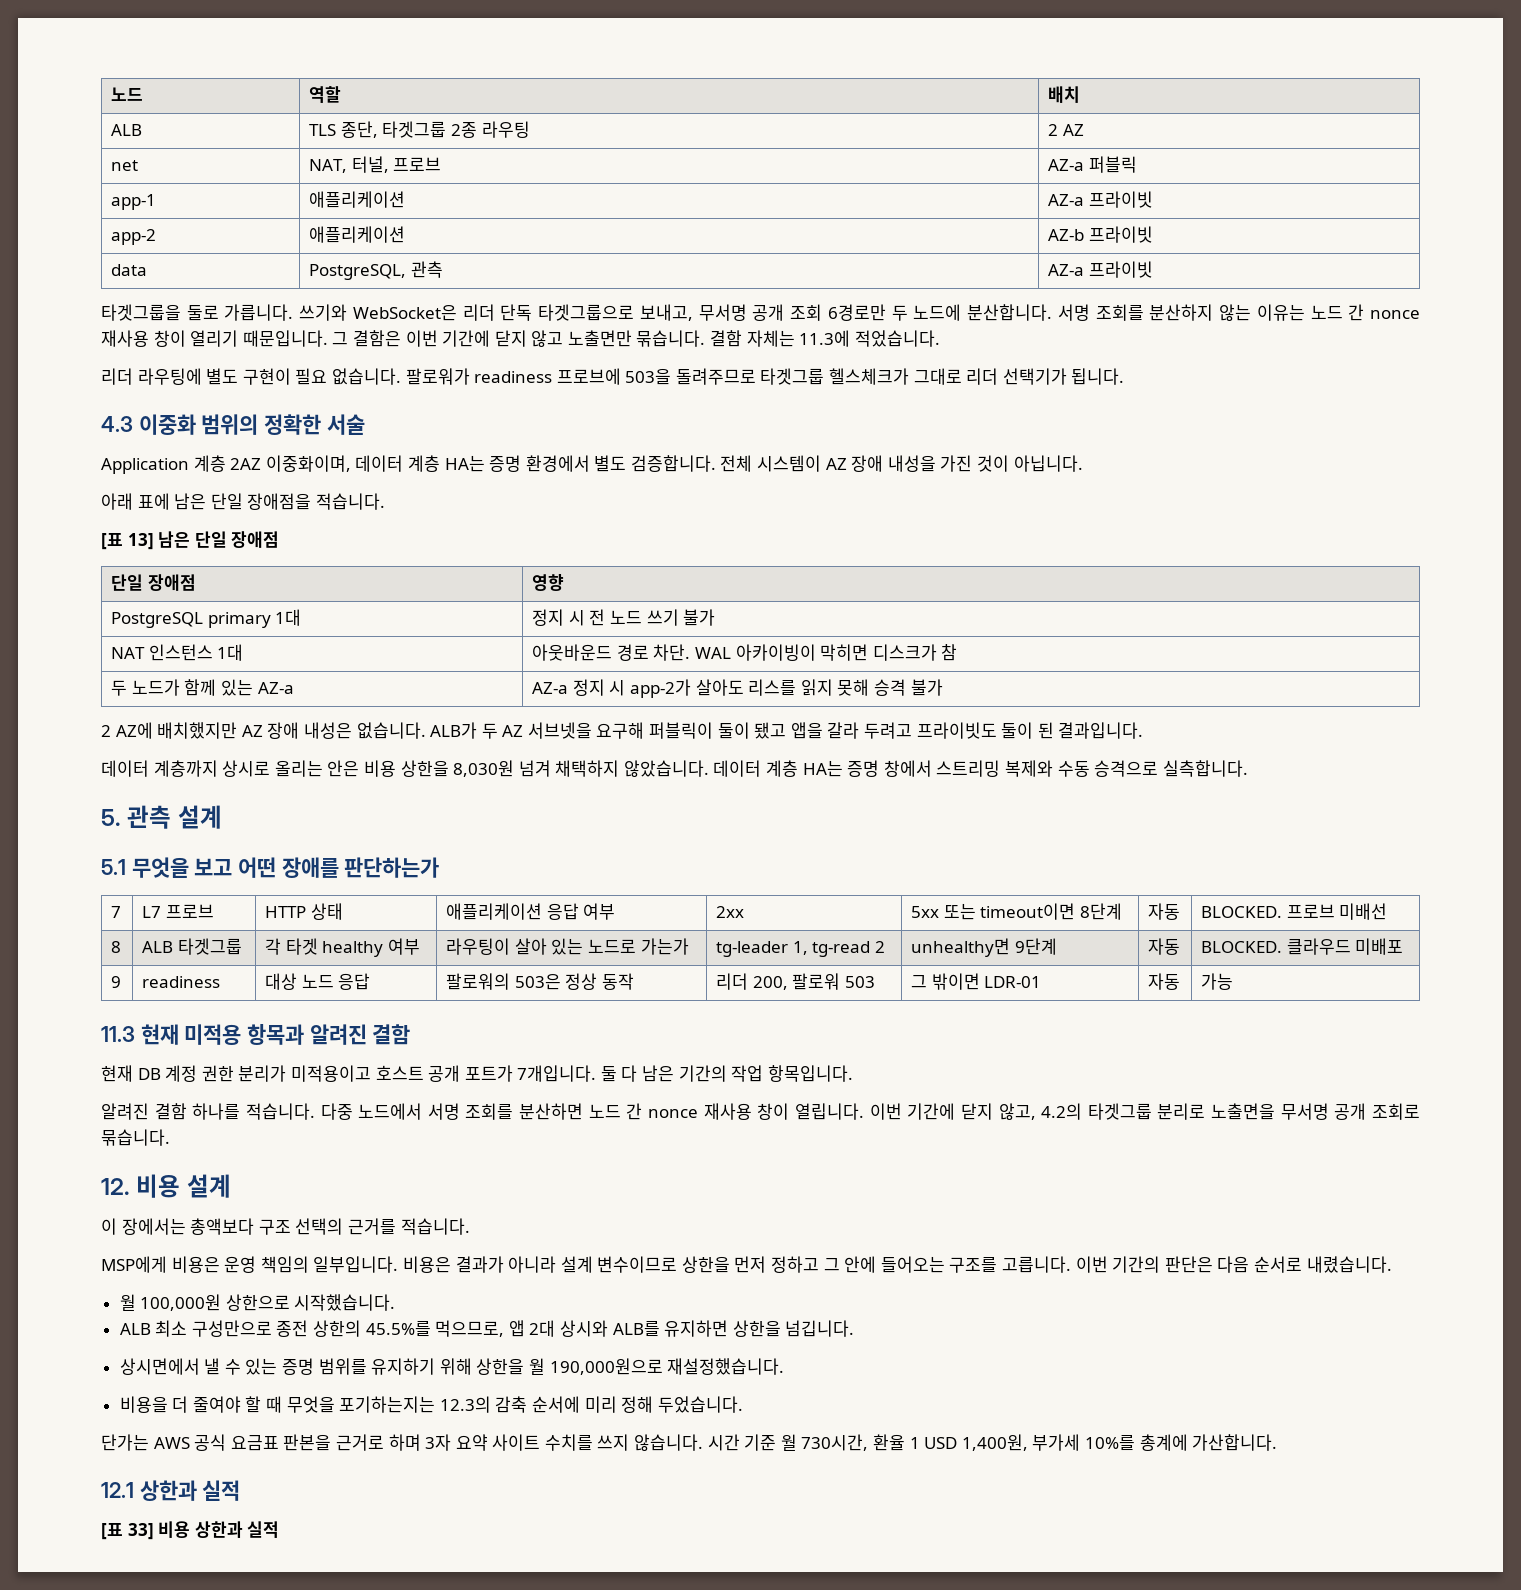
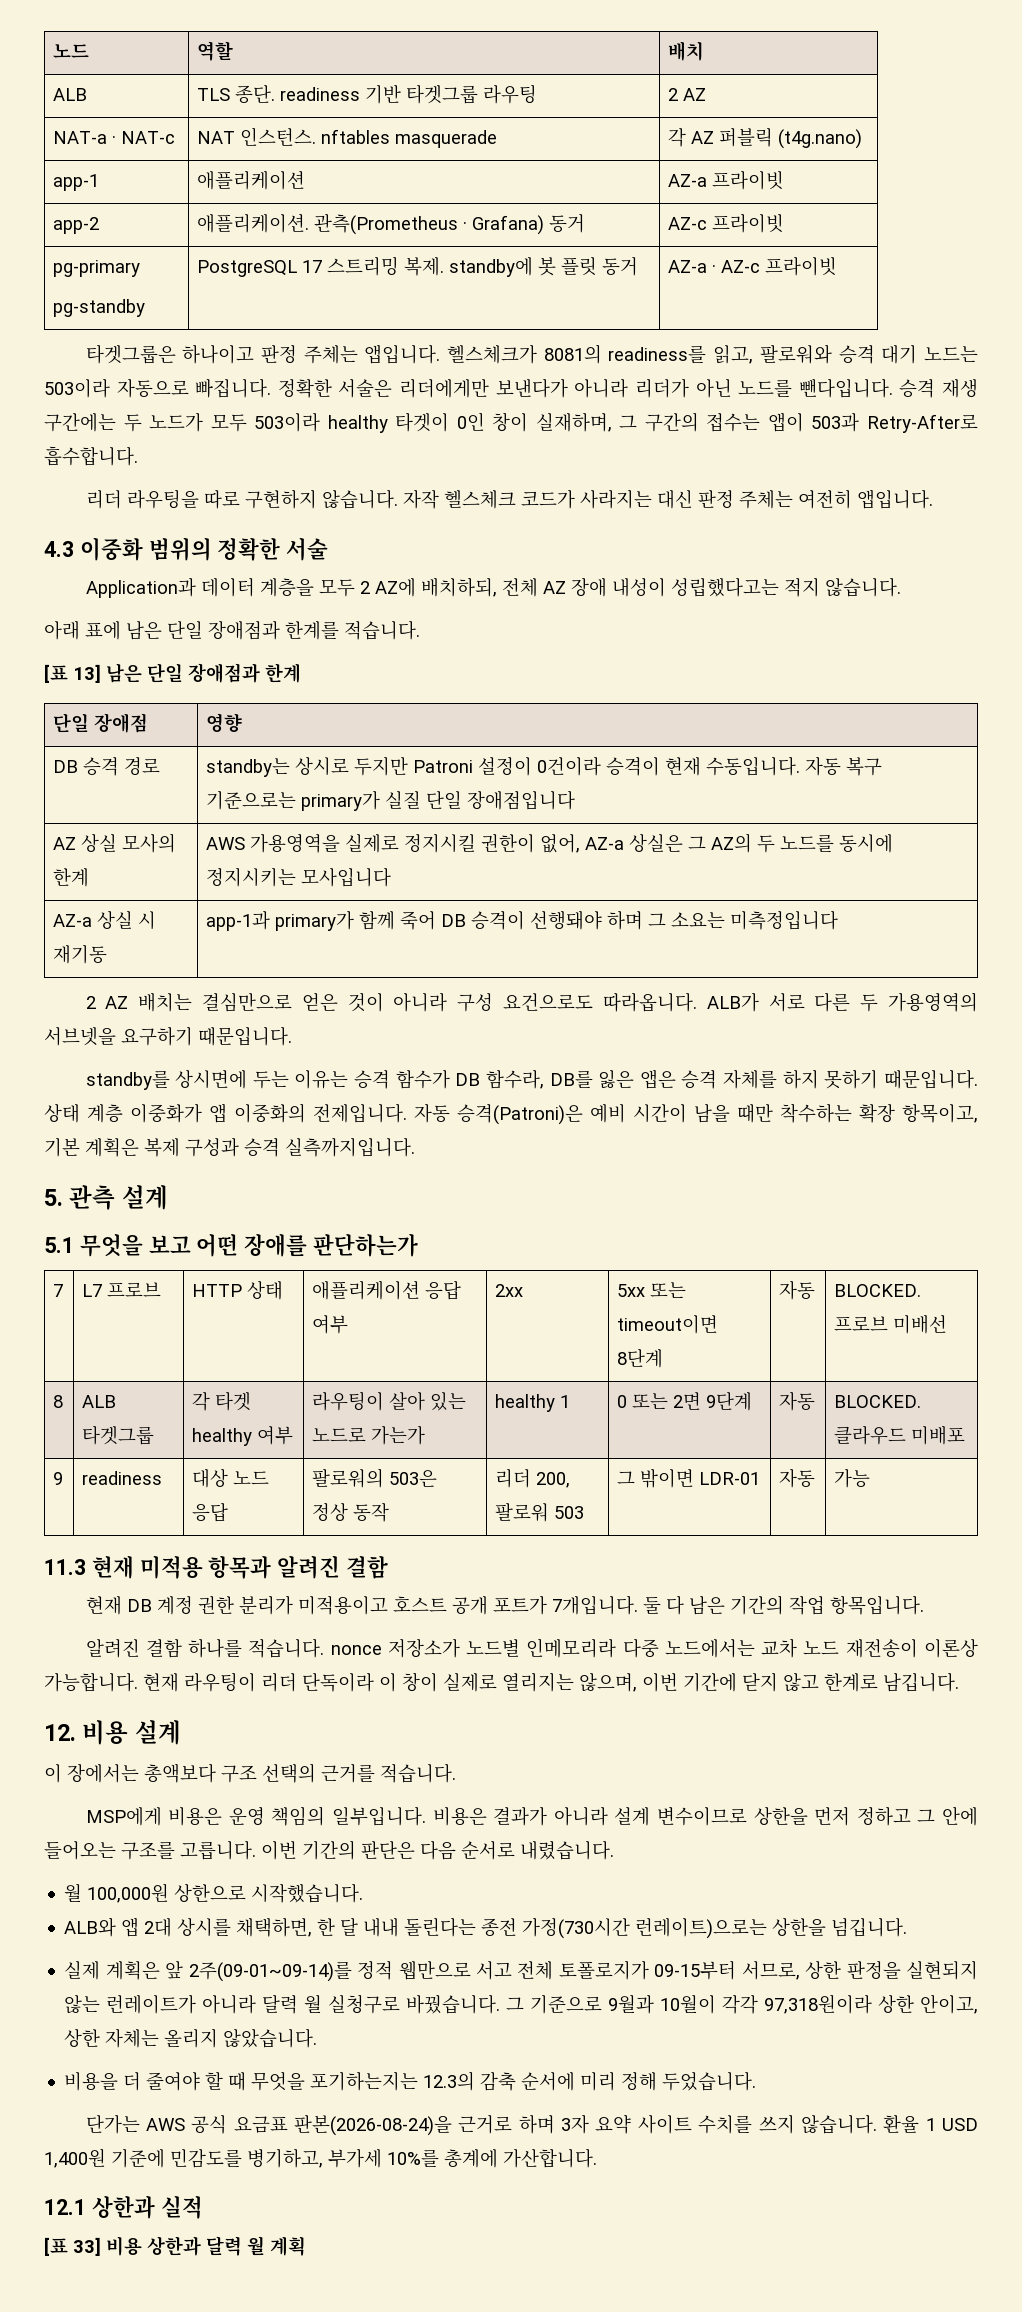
- ALB | TLS 종단, 타겟그룹 2종 라우팅 | 2 AZ
+ ALB | TLS 종단. readiness 기반 타겟그룹 라우팅 | 2 AZ
- net | NAT, 터널, 프로브 | AZ-a 퍼블릭
+ NAT-a · NAT-c | NAT 인스턴스. nftables masquerade | 각 AZ 퍼블릭 (t4g.nano)
- app-2 | 애플리케이션 | AZ-b 프라이빗
- data | PostgreSQL, 관측 | AZ-a 프라이빗
- 타겟그룹을 둘로 가릅니다. 쓰기와 WebSocket은 리더 단독 타겟그룹으로 보내고, 무서명 공개 조회 6경로만 두 노드에 분산합니다. 서명 조회를 분산하지 않는 이유는 노드 간 nonce 재사용 창이 열리기 때문입니다. 그 결함은 이번 기간에 닫지 않고 노출면만 묶습니다. 결함 자체는 11.3에 적었습니다.
- 리더 라우팅에 별도 구현이 필요 없습니다. 팔로워가 readiness 프로브에 503을 돌려주므로 타겟그룹 헬스체크가 그대로 리더 선택기가 됩니다.
+ app-2 | 애플리케이션. 관측(Prometheus · Grafana) 동거 | AZ-c 프라이빗
+ pg-primary
+ pg-standby | PostgreSQL 17 스트리밍 복제. standby에 봇 플릿 동거 | AZ-a · AZ-c 프라이빗
+ 타겟그룹은 하나이고 판정 주체는 앱입니다. 헬스체크가 8081의 readiness를 읽고, 팔로워와 승격 대기 노드는 503이라 자동으로 빠집니다. 정확한 서술은 리더에게만 보낸다가 아니라 리더가 아닌 노드를 뺀다입니다. 승격 재생 구간에는 두 노드가 모두 503이라 healthy 타겟이 0인 창이 실재하며, 그 구간의 접수는 앱이 503과 Retry-After로 흡수합니다.
+ 리더 라우팅을 따로 구현하지 않습니다. 자작 헬스체크 코드가 사라지는 대신 판정 주체는 여전히 앱입니다.
- Application 계층 2AZ 이중화이며, 데이터 계층 HA는 증명 환경에서 별도 검증합니다. 전체 시스템이 AZ 장애 내성을 가진 것이 아닙니다.
+ Application과 데이터 계층을 모두 2 AZ에 배치하되, 전체 AZ 장애 내성이 성립했다고는 적지 않습니다.
- 아래 표에 남은 단일 장애점을 적습니다.
+ 아래 표에 남은 단일 장애점과 한계를 적습니다.
- [표 13] 남은 단일 장애점
+ [표 13] 남은 단일 장애점과 한계
- PostgreSQL primary 1대 | 정지 시 전 노드 쓰기 불가
- NAT 인스턴스 1대 | 아웃바운드 경로 차단. WAL 아카이빙이 막히면 디스크가 참
- 두 노드가 함께 있는 AZ-a | AZ-a 정지 시 app-2가 살아도 리스를 읽지 못해 승격 불가
- 2 AZ에 배치했지만 AZ 장애 내성은 없습니다. ALB가 두 AZ 서브넷을 요구해 퍼블릭이 둘이 됐고 앱을 갈라 두려고 프라이빗도 둘이 된 결과입니다.
- 데이터 계층까지 상시로 올리는 안은 비용 상한을 8,030원 넘겨 채택하지 않았습니다. 데이터 계층 HA는 증명 창에서 스트리밍 복제와 수동 승격으로 실측합니다.
+ DB 승격 경로 | standby는 상시로 두지만 Patroni 설정이 0건이라 승격이 현재 수동입니다. 자동 복구 기준으로는 primary가 실질 단일 장애점입니다
+ AZ 상실 모사의 한계 | AWS 가용영역을 실제로 정지시킬 권한이 없어, AZ-a 상실은 그 AZ의 두 노드를 동시에 정지시키는 모사입니다
+ AZ-a 상실 시 재기동 | app-1과 primary가 함께 죽어 DB 승격이 선행돼야 하며 그 소요는 미측정입니다
+ 2 AZ 배치는 결심만으로 얻은 것이 아니라 구성 요건으로도 따라옵니다. ALB가 서로 다른 두 가용영역의 서브넷을 요구하기 때문입니다.
+ standby를 상시면에 두는 이유는 승격 함수가 DB 함수라, DB를 잃은 앱은 승격 자체를 하지 못하기 때문입니다. 상태 계층 이중화가 앱 이중화의 전제입니다. 자동 승격(Patroni)은 예비 시간이 남을 때만 착수하는 확장 항목이고, 기본 계획은 복제 구성과 승격 실측까지입니다.
- 8 | ALB 타겟그룹 | 각 타겟 healthy 여부 | 라우팅이 살아 있는 노드로 가는가 | tg‑leader 1, tg‑read 2 | unhealthy면 9단계 | 자동 | BLOCKED. 클라우드 미배포
+ 8 | ALB 타겟그룹 | 각 타겟 healthy 여부 | 라우팅이 살아 있는 노드로 가는가 | healthy 1 | 0 또는 2면 9단계 | 자동 | BLOCKED. 클라우드 미배포
- 알려진 결함 하나를 적습니다. 다중 노드에서 서명 조회를 분산하면 노드 간 nonce 재사용 창이 열립니다. 이번 기간에 닫지 않고, 4.2의 타겟그룹 분리로 노출면을 무서명 공개 조회로 묶습니다.
+ 알려진 결함 하나를 적습니다. nonce 저장소가 노드별 인메모리라 다중 노드에서는 교차 노드 재전송이 이론상 가능합니다. 현재 라우팅이 리더 단독이라 이 창이 실제로 열리지는 않으며, 이번 기간에 닫지 않고 한계로 남깁니다.
- ALB 최소 구성만으로 종전 상한의 45.5%를 먹으므로, 앱 2대 상시와 ALB를 유지하면 상한을 넘깁니다.
- 상시면에서 낼 수 있는 증명 범위를 유지하기 위해 상한을 월 190,000원으로 재설정했습니다.
+ ALB와 앱 2대 상시를 채택하면, 한 달 내내 돌린다는 종전 가정(730시간 런레이트)으로는 상한을 넘깁니다.
+ 실제 계획은 앞 2주(09-01~09-14)를 정적 웹만으로 서고 전체 토폴로지가 09-15부터 서므로, 상한 판정을 실현되지 않는 런레이트가 아니라 달력 월 실청구로 바꿨습니다. 그 기준으로 9월과 10월이 각각 97,318원이라 상한 안이고, 상한 자체는 올리지 않았습니다.
- 단가는 AWS 공식 요금표 판본을 근거로 하며 3자 요약 사이트 수치를 쓰지 않습니다.
+ 단가는 AWS 공식 요금표 판본(2026-08-24)을 근거로 하며 3자 요약 사이트 수치를 쓰지 않습니다.
- 시간 기준 월 730시간, 환율 1 USD 1,400원, 부가세 10%를 총계에 가산합니다.
+ 환율 1 USD 1,400원 기준에 민감도를 병기하고, 부가세 10%를 총계에 가산합니다.
- [표 33] 비용 상한과 실적
+ [표 33] 비용 상한과 달력 월 계획

